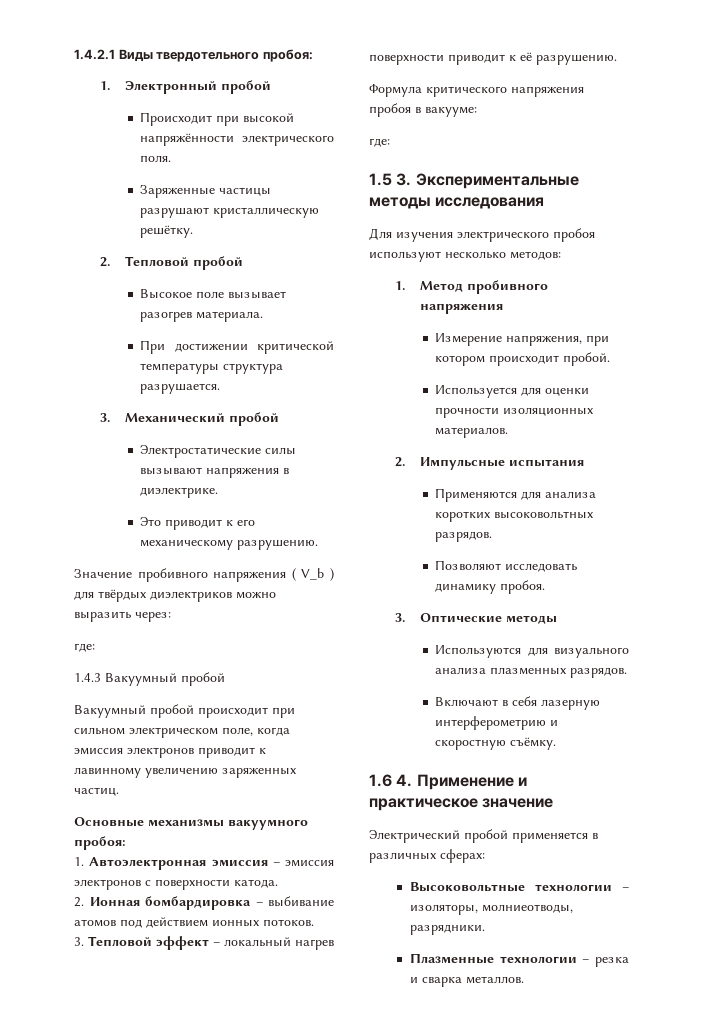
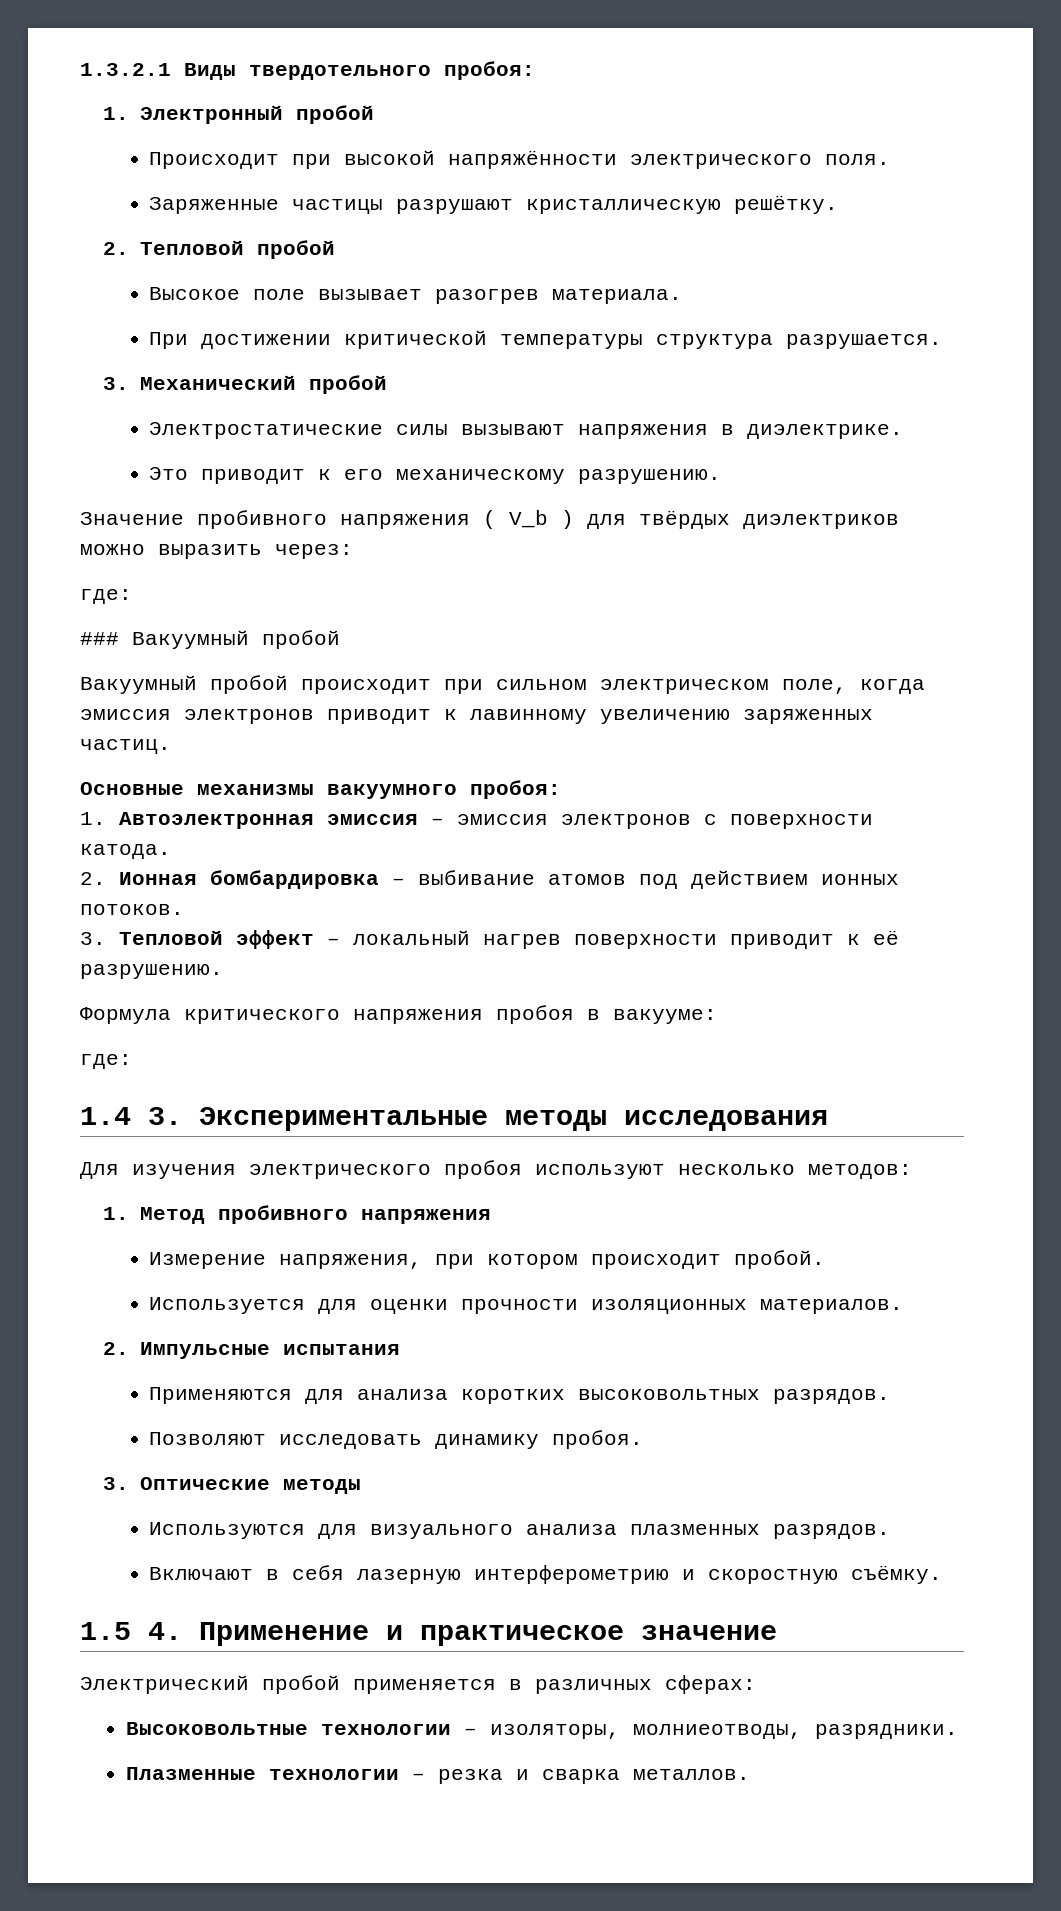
- 1.4.2.1 Виды твердотельного пробоя:
+ 1.3.2.1 Виды твердотельного пробоя:
- 1.4.3 Вакуумный пробой
+ ### Вакуумный пробой
- 1.5 3. Экспериментальные методы исследования
+ 1.4 3. Экспериментальные методы исследования
- 1.6 4. Применение и практическое значение
+ 1.5 4. Применение и практическое значение

